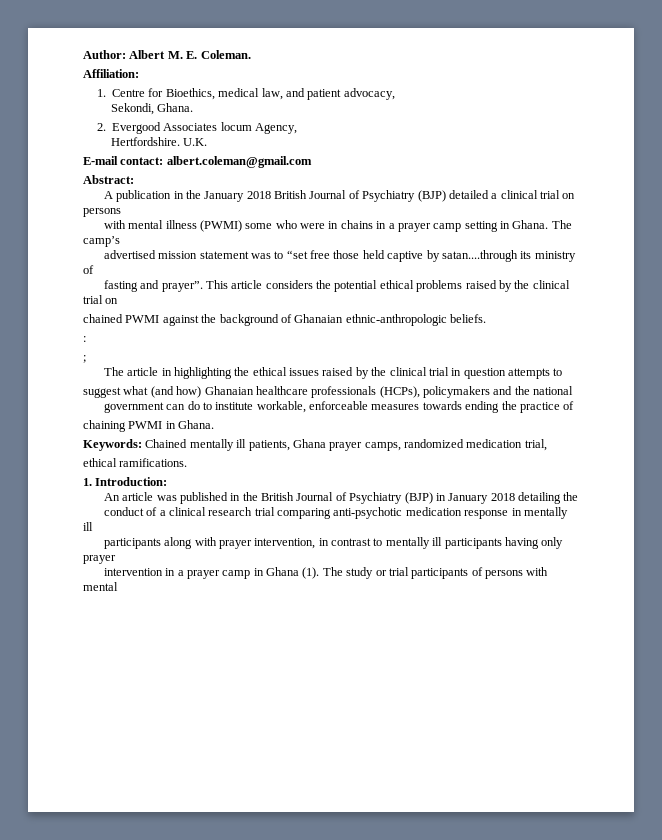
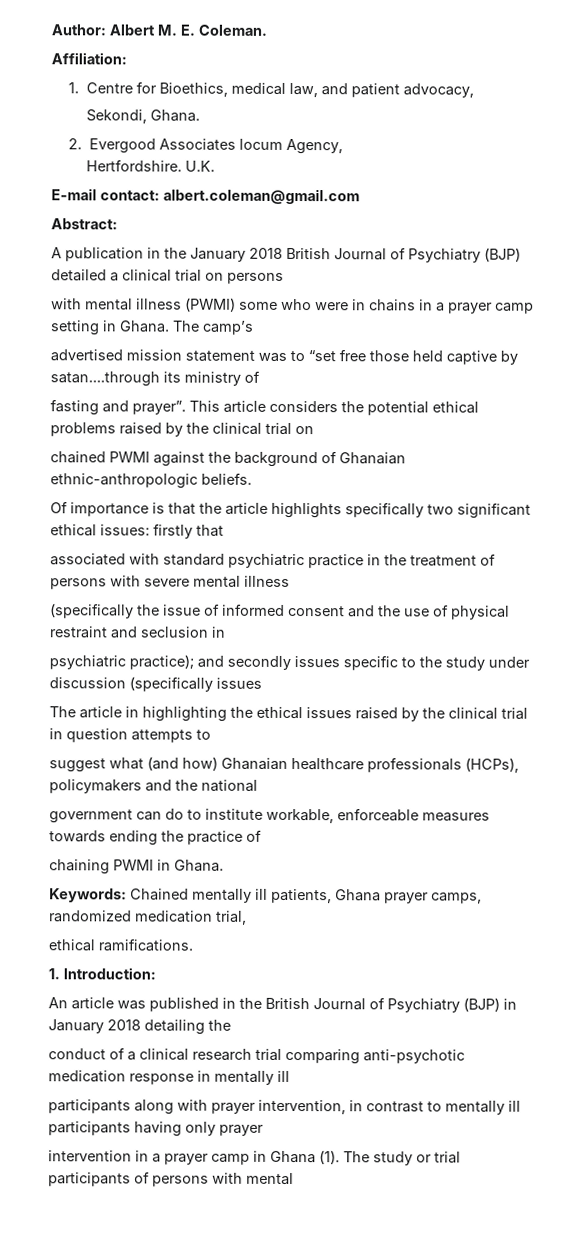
- :
- ;
+ Of importance is that the article highlights specifically two significant ethical issues: firstly that
+ associated with standard psychiatric practice in the treatment of persons with severe mental illness
+ (specifically the issue of informed consent and the use of physical restraint and seclusion in
+ psychiatric practice); and secondly issues specific to the study under discussion (specifically issues

